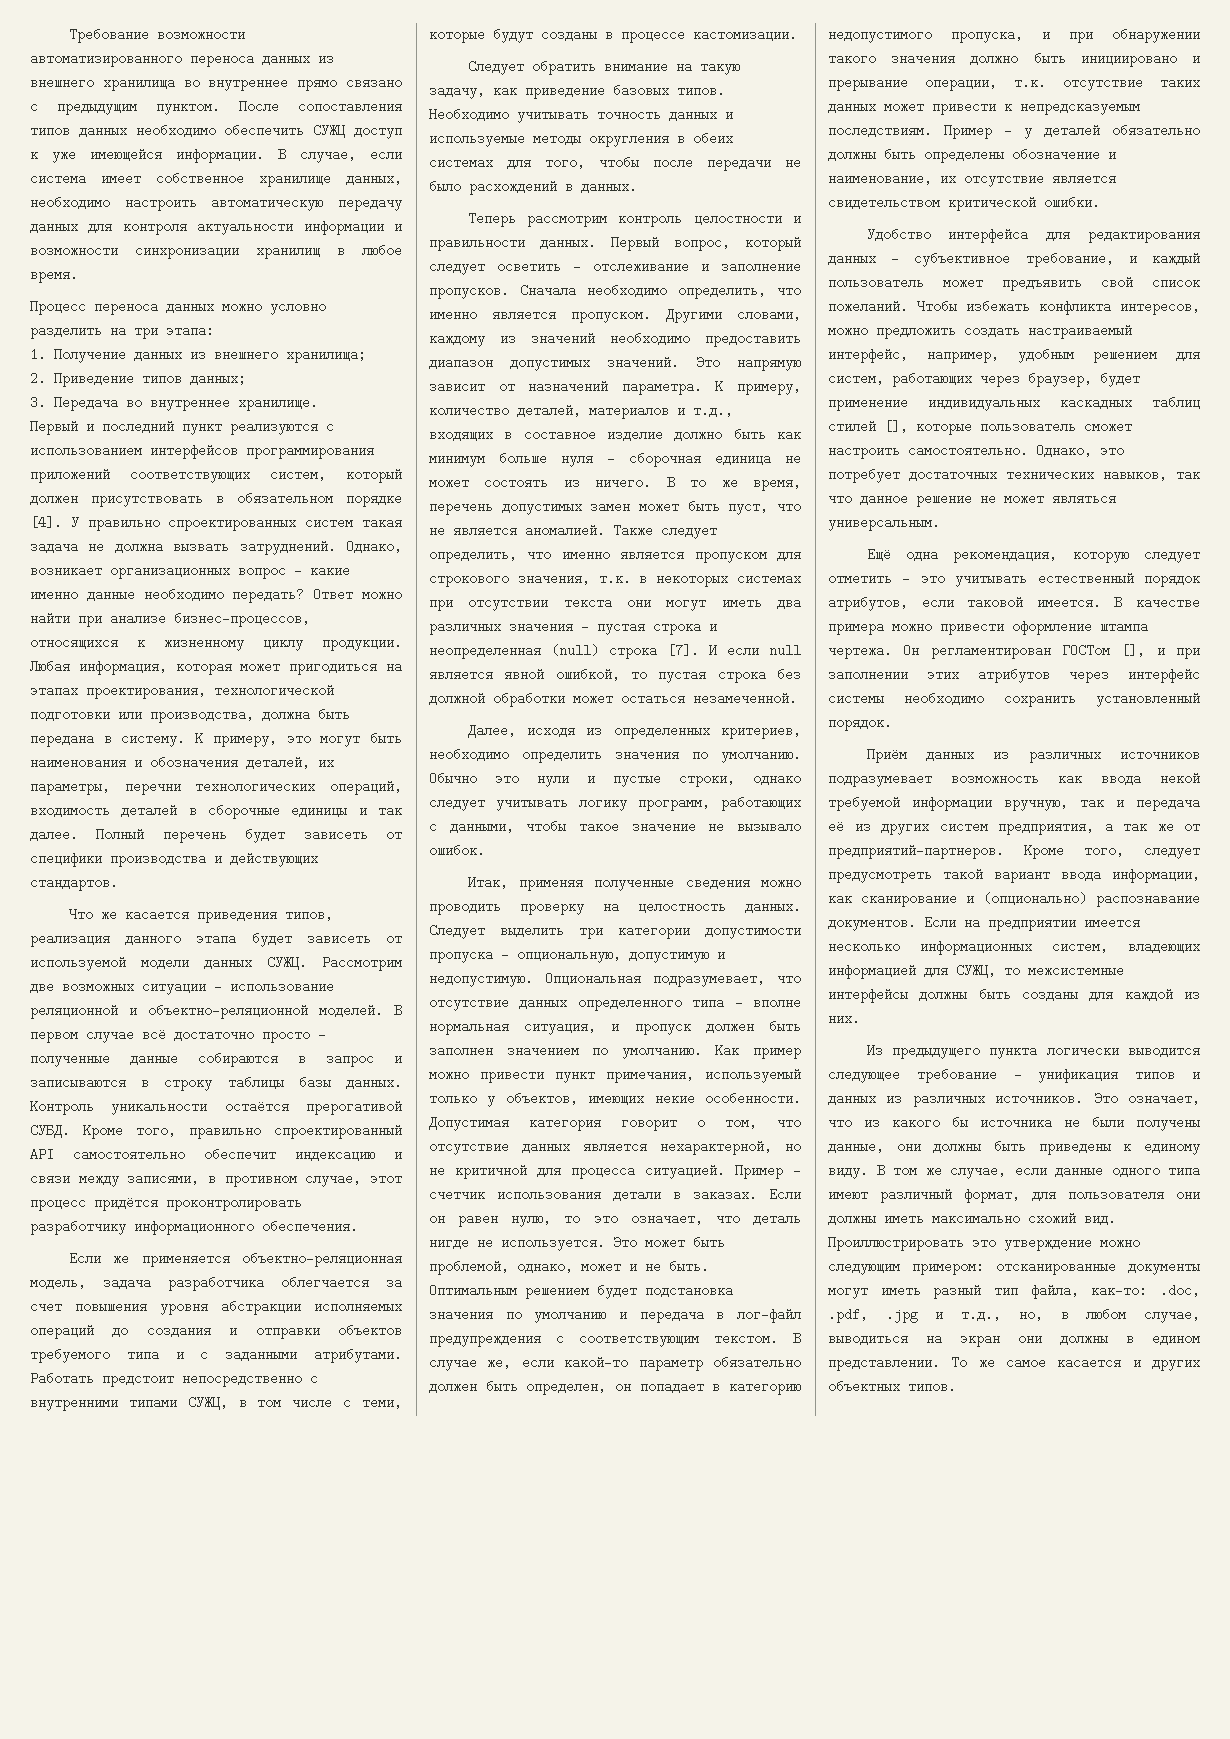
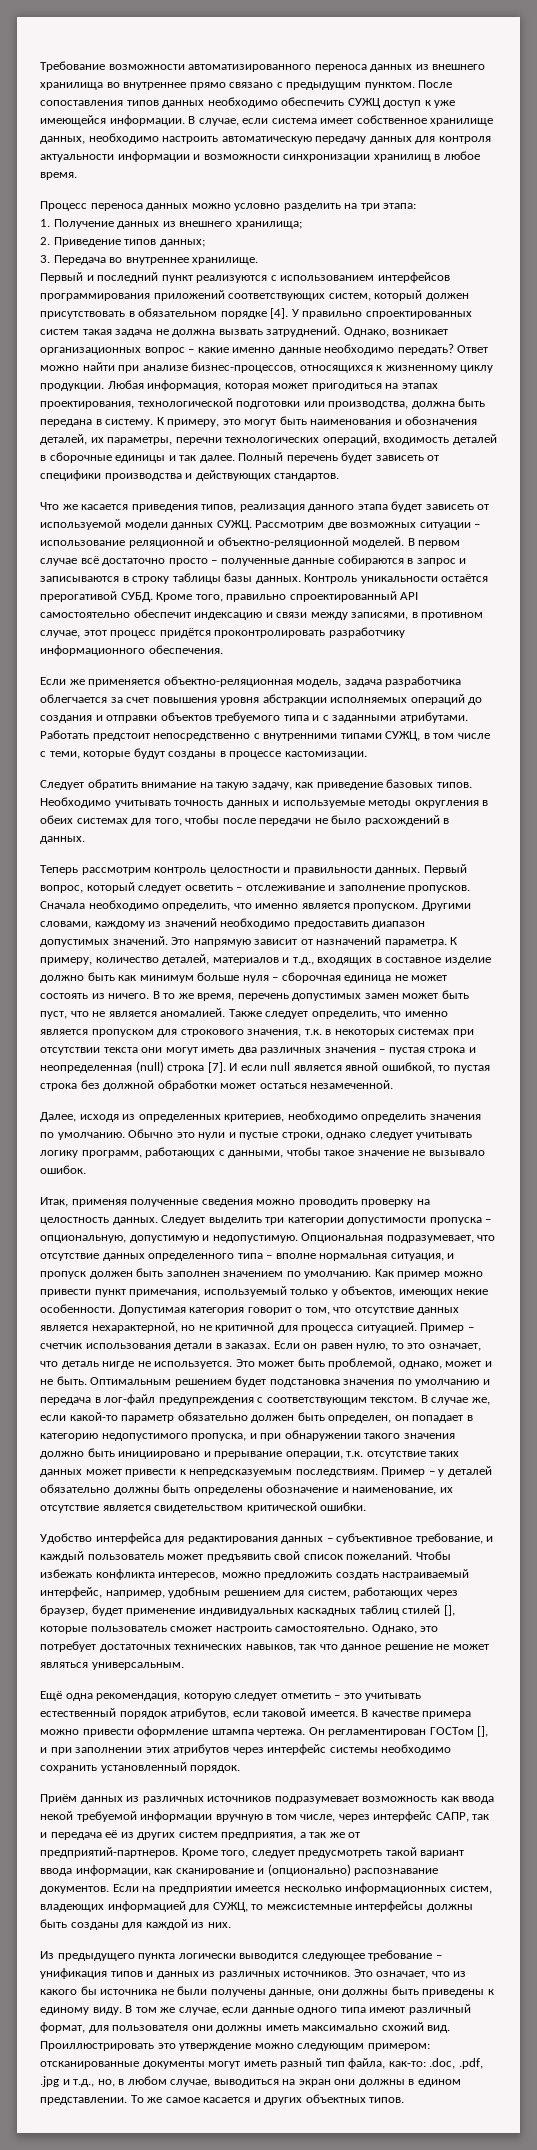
- Приём данных из различных источников подразумевает возможность как ввода некой требуемой информации вручную, так и передача её из других систем предприятия, а так же от предприятий-партнеров.
+ Приём данных из различных источников подразумевает возможность как ввода некой требуемой информации вручную в том числе, через интерфейс САПР, так и передача её из других систем предприятия, а так же от предприятий-партнеров.

